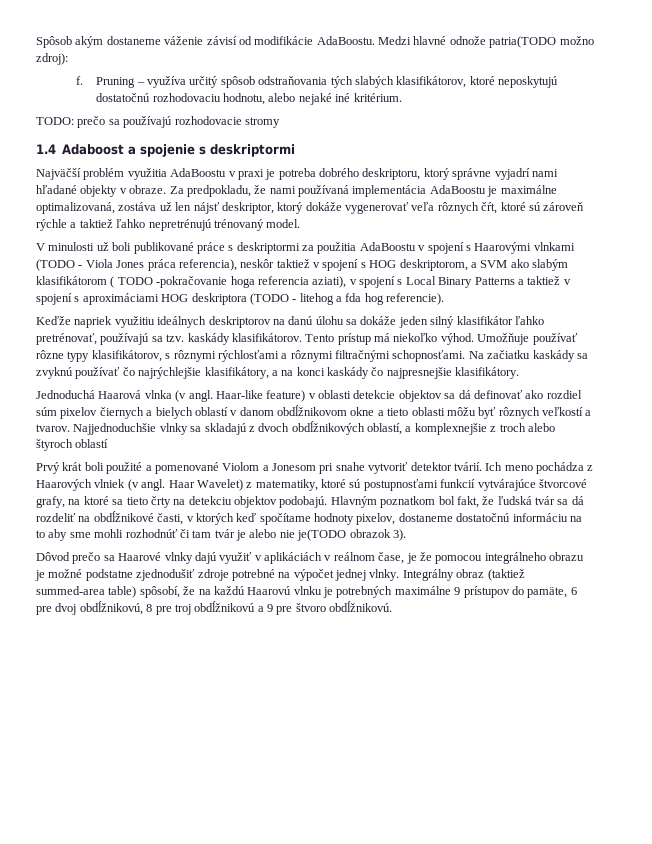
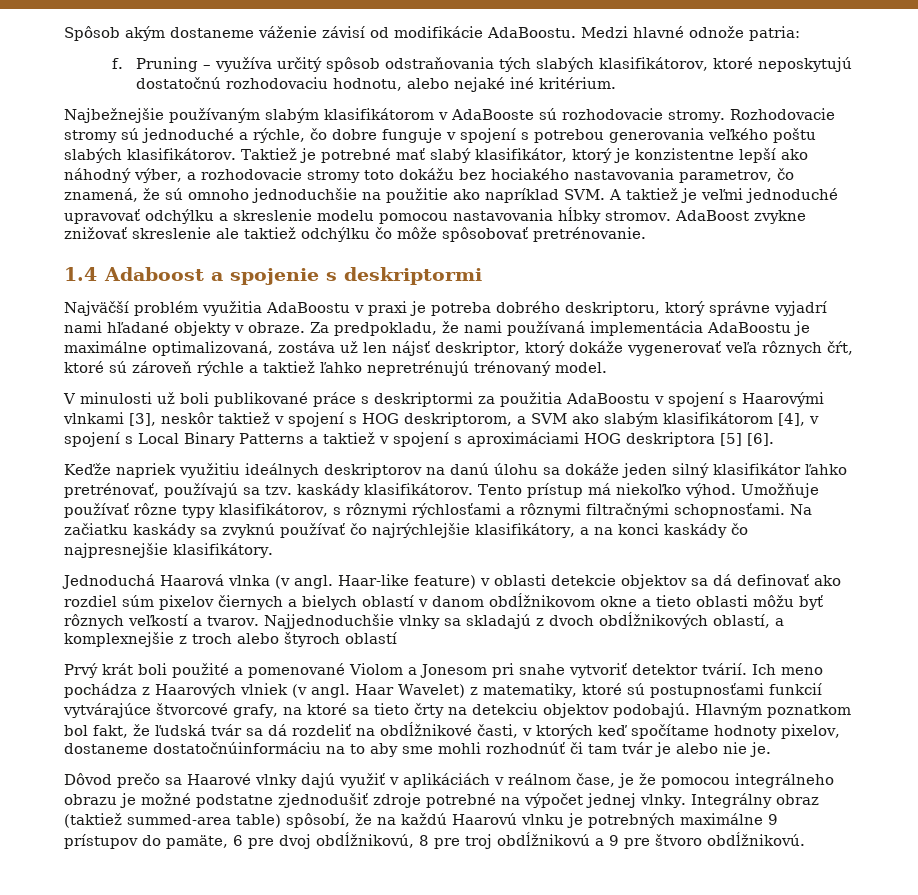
- Medzi hlavné odnože patria(TODO možno zdroj):
+ Medzi hlavné odnože patria:
- TODO: prečo sa používajú rozhodovacie stromy
+ Najbežnejšie používaným slabým klasifikátorom v AdaBooste sú rozhodovacie stromy. Rozhodovacie stromy sú jednoduché a rýchle, čo dobre funguje v spojení s potrebou generovania veľkého poštu slabých klasifikátorov. Taktiež je potrebné mať slabý klasifikátor, ktorý je konzistentne lepší ako náhodný výber, a rozhodovacie stromy toto dokážu bez hociakého nastavovania parametrov, čo znamená, že sú omnoho jednoduchšie na použitie ako napríklad SVM. A taktiež je veľmi jednoduché upravovať odchýlku a skreslenie modelu pomocou nastavovania hĺbky stromov. AdaBoost zvykne znižovať skreslenie ale taktiež odchýlku čo môže spôsobovať pretrénovanie.
- V minulosti už boli publikované práce s deskriptormi za použitia AdaBoostu v spojení s Haarovými vlnkami (TODO - Viola Jones práca referencia), neskôr taktiež v spojení s HOG deskriptorom, a SVM ako slabým klasifikátorom ( TODO -pokračovanie hoga referencia aziati), v spojení s Local Binary Patterns a taktiež v spojení s aproximáciami HOG deskriptora (TODO - litehog a fda hog referencie).
+ V minulosti už boli publikované práce s deskriptormi za použitia AdaBoostu v spojení s Haarovými vlnkami [3], neskôr taktiež v spojení s HOG deskriptorom, a SVM ako slabým klasifikátorom [4], v spojení s Local Binary Patterns a taktiež v spojení s aproximáciami HOG deskriptora [5] [6].
- Hlavným poznatkom bol fakt, že ľudská tvár sa dá rozdeliť na obdĺžnikové časti, v ktorých keď spočítame hodnoty pixelov, dostaneme dostatočnú informáciu na to aby sme mohli rozhodnúť či tam tvár je alebo nie je(TODO obrazok 3).
+ Hlavným poznatkom bol fakt, že ľudská tvár sa dá rozdeliť na obdĺžnikové časti, v ktorých keď spočítame hodnoty pixelov, dostaneme dostatočnúinformáciu na to aby sme mohli rozhodnúť či tam tvár je alebo nie je.

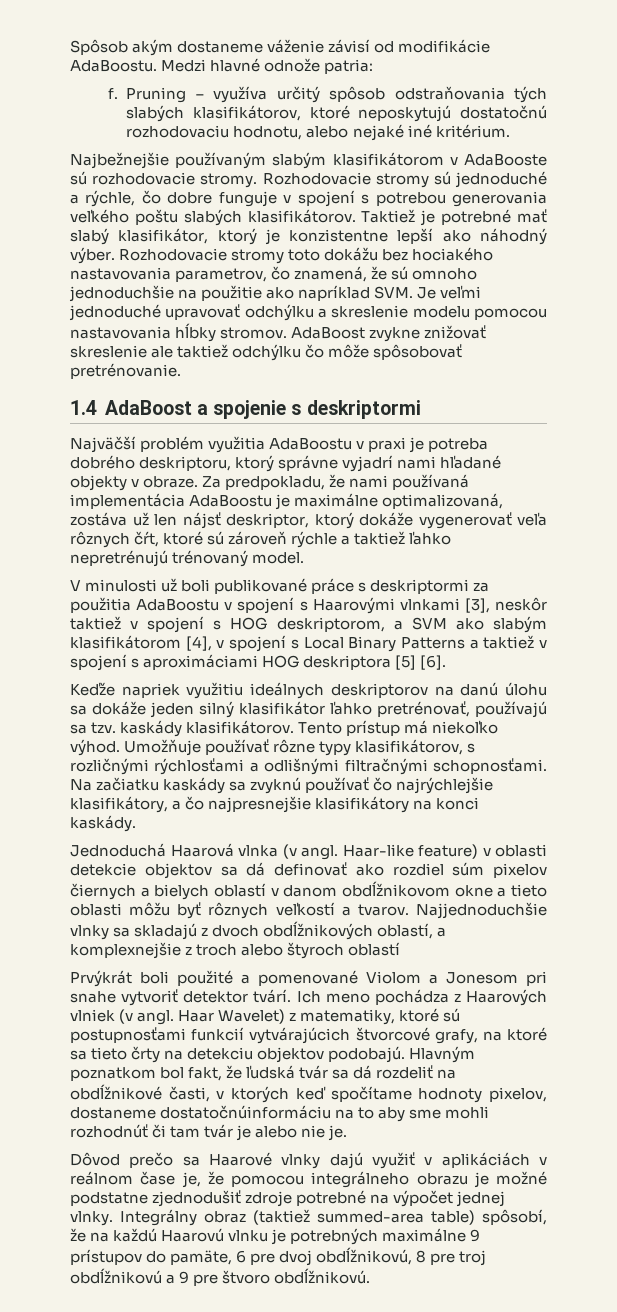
- Taktiež je potrebné mať slabý klasifikátor, ktorý je konzistentne lepší ako náhodný výber, a rozhodovacie stromy toto dokážu bez hociakého nastavovania parametrov, čo znamená, že sú omnoho jednoduchšie na použitie ako napríklad SVM. A taktiež je veľmi jednoduché upravovať odchýlku a skreslenie modelu pomocou nastavovania hĺbky stromov.
+ Taktiež je potrebné mať slabý klasifikátor, ktorý je konzistentne lepší ako náhodný výber. Rozhodovacie stromy toto dokážu bez hociakého nastavovania parametrov, čo znamená, že sú omnoho jednoduchšie na použitie ako napríklad SVM. Je veľmi jednoduché upravovať odchýlku a skreslenie modelu pomocou nastavovania hĺbky stromov.
- 1.4 Adaboost a spojenie s deskriptormi
+ 1.4 AdaBoost a spojenie s deskriptormi
- Umožňuje používať rôzne typy klasifikátorov, s rôznymi rýchlosťami a rôznymi filtračnými schopnosťami.
+ Umožňuje používať rôzne typy klasifikátorov, s rozličnými rýchlosťami a odlišnými filtračnými schopnosťami.
- Na začiatku kaskády sa zvyknú používať čo najrýchlejšie klasifikátory, a na konci kaskády čo najpresnejšie klasifikátory.
+ Na začiatku kaskády sa zvyknú používať čo najrýchlejšie klasifikátory, a čo najpresnejšie klasifikátory na konci kaskády.
- Prvý krát boli použité a pomenované Violom a Jonesom pri snahe vytvoriť detektor tvárií.
+ Prvýkrát boli použité a pomenované Violom a Jonesom pri snahe vytvoriť detektor tvárí.
- Haar Wavelet) z matematiky, ktoré sú postupnosťami funkcií vytvárajúce štvorcové grafy, na ktoré sa tieto črty na detekciu objektov podobajú.
+ Haar Wavelet) z matematiky, ktoré sú postupnosťami funkcií vytvárajúcich štvorcové grafy, na ktoré sa tieto črty na detekciu objektov podobajú.
- Dôvod prečo sa Haarové vlnky dajú využiť v aplikáciách v reálnom čase, je že pomocou integrálneho obrazu je možné podstatne zjednodušiť zdroje potrebné na výpočet jednej vlnky.
+ Dôvod prečo sa Haarové vlnky dajú využiť v aplikáciách v reálnom čase je, že pomocou integrálneho obrazu je možné podstatne zjednodušiť zdroje potrebné na výpočet jednej vlnky.

